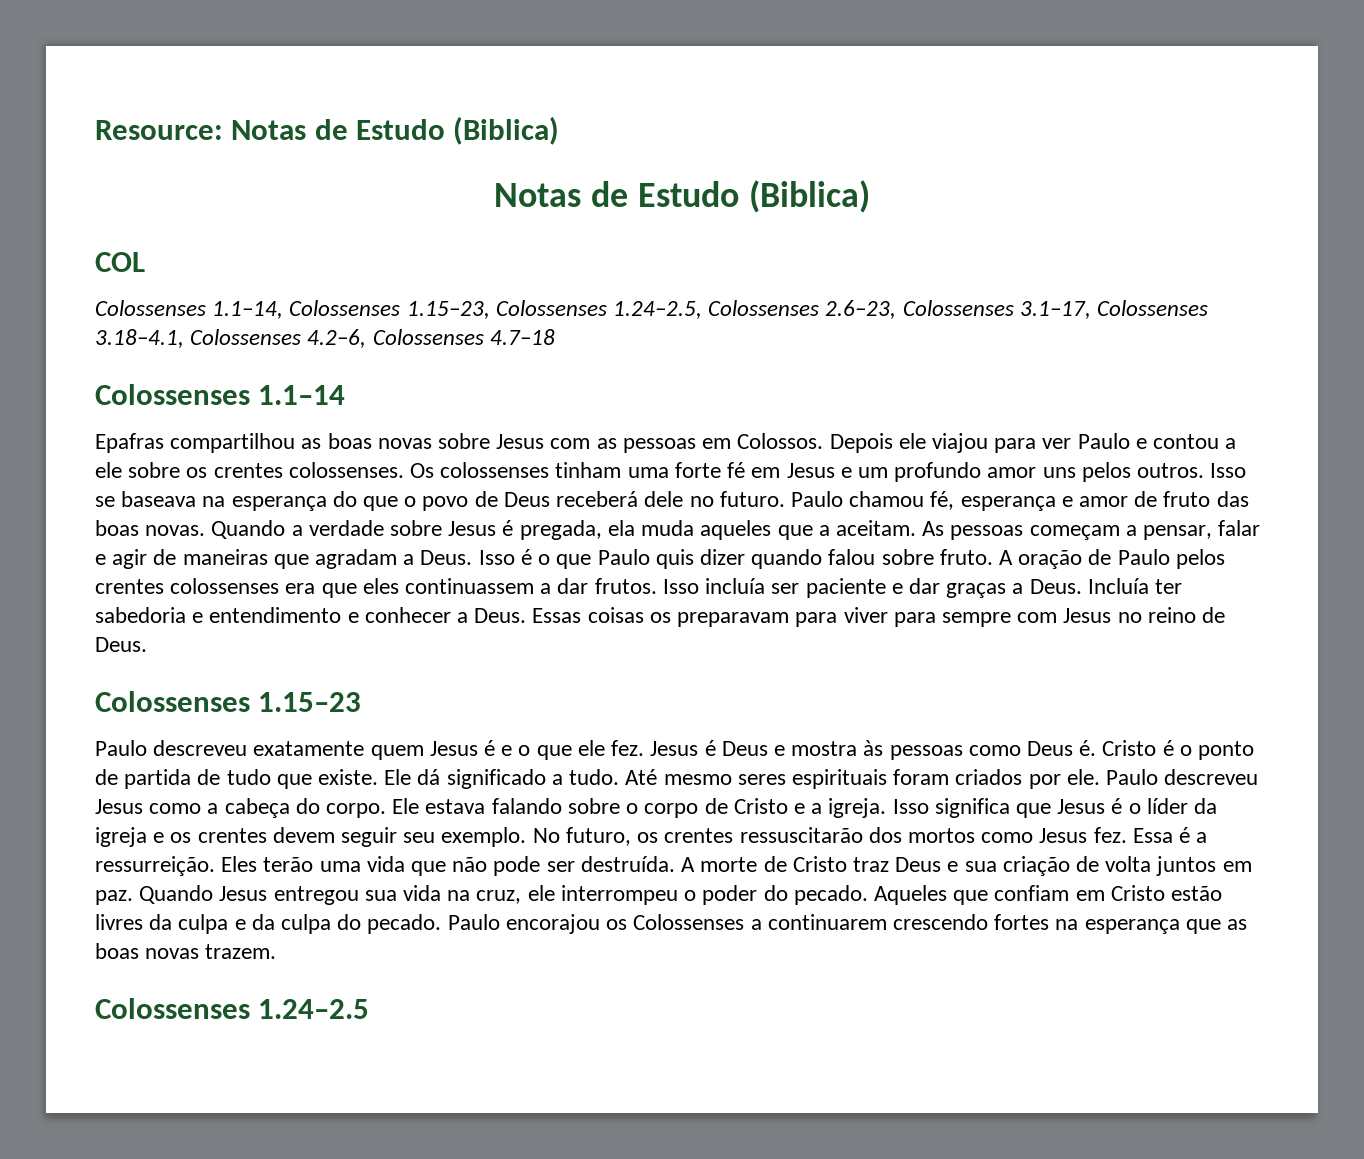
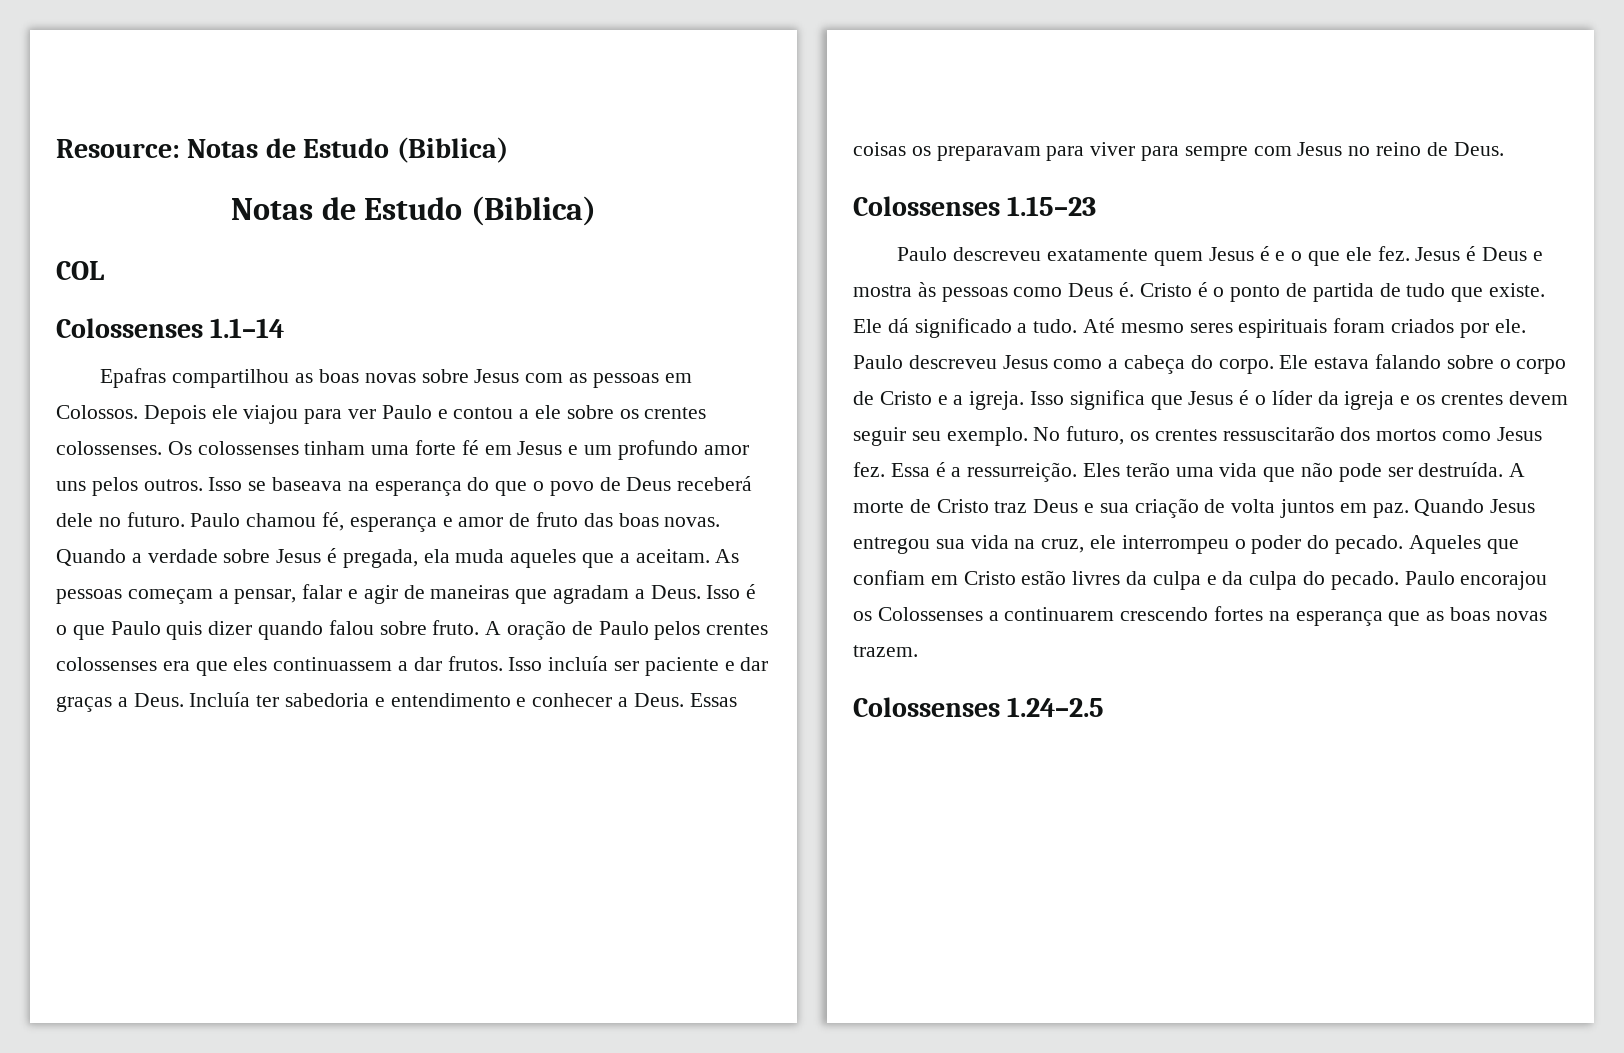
- Colossenses 1.1–14, Colossenses 1.15–23, Colossenses 1.24–2.5, Colossenses 2.6–23, Colossenses 3.1–17, Colossenses 3.18–4.1, Colossenses 4.2–6, Colossenses 4.7–18

